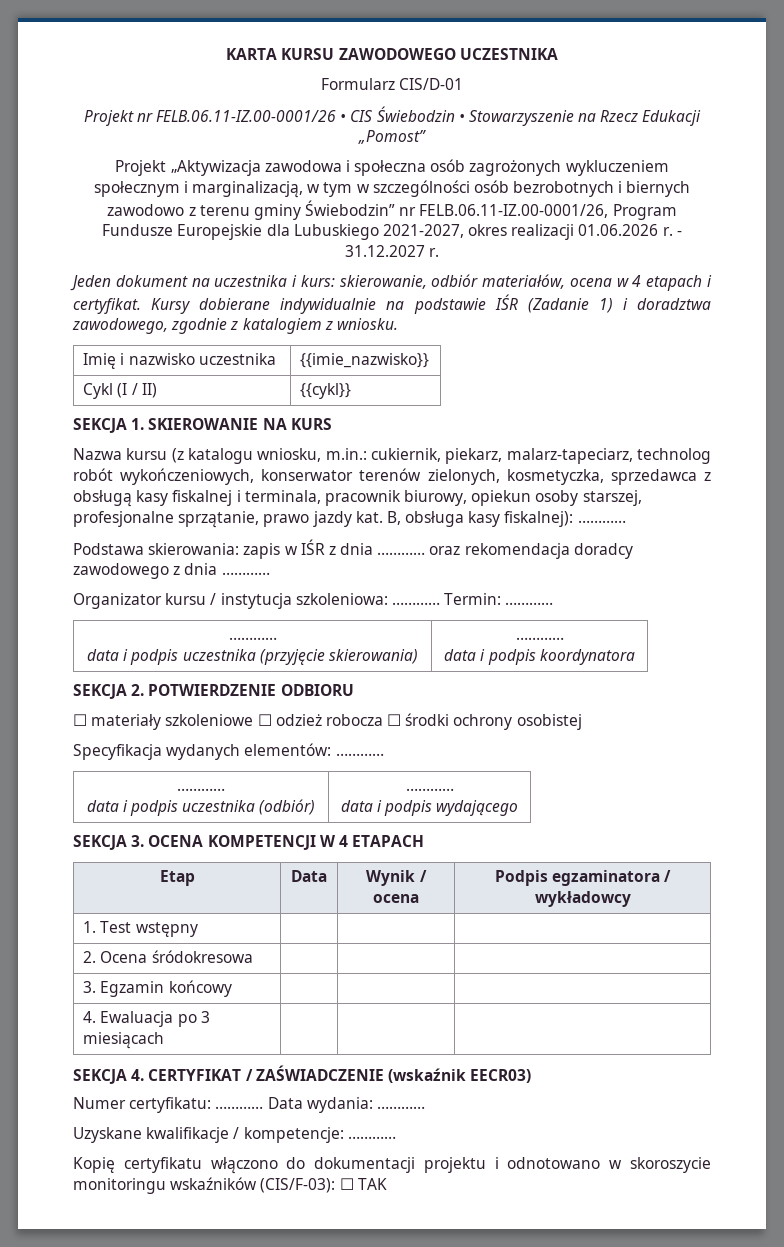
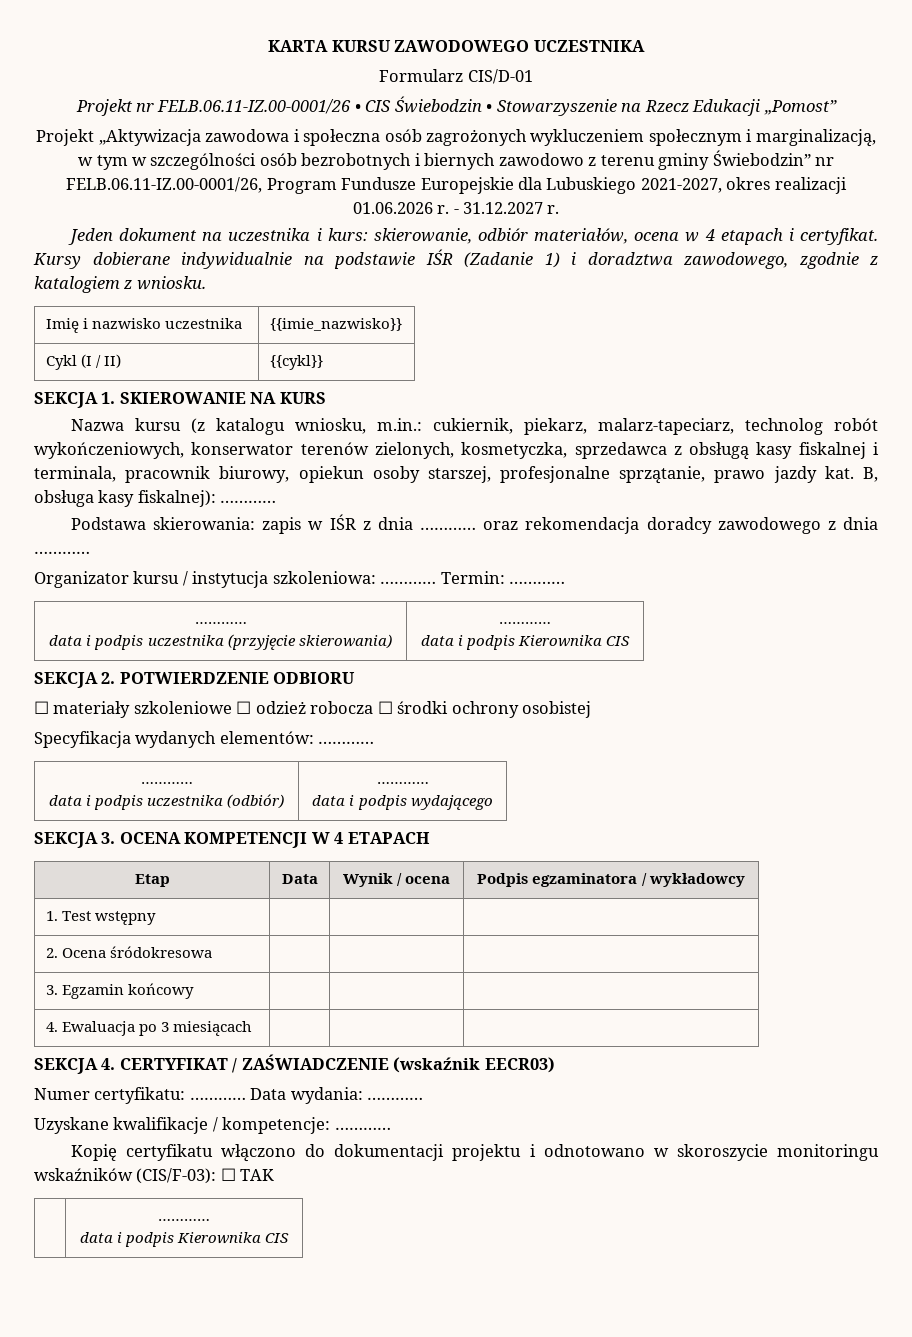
  Termin: …………
  …………
  data i podpis uczestnika (przyjęcie skierowania) | …………
- data i podpis koordynatora
+ data i podpis Kierownika CIS
  Kopię certyfikatu włączono do dokumentacji projektu i odnotowano w skoroszycie monitoringu wskaźników (CIS/F-03): ☐ TAK
+ | …………
+ data i podpis Kierownika CIS

